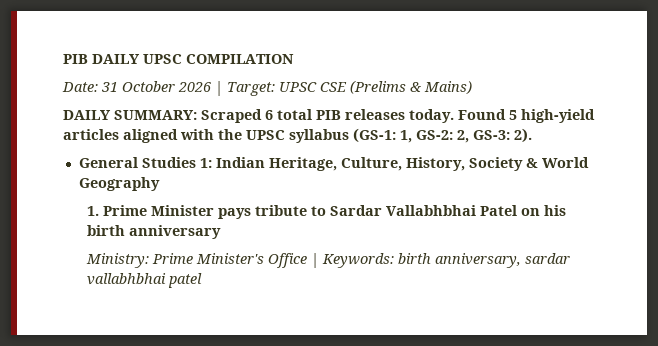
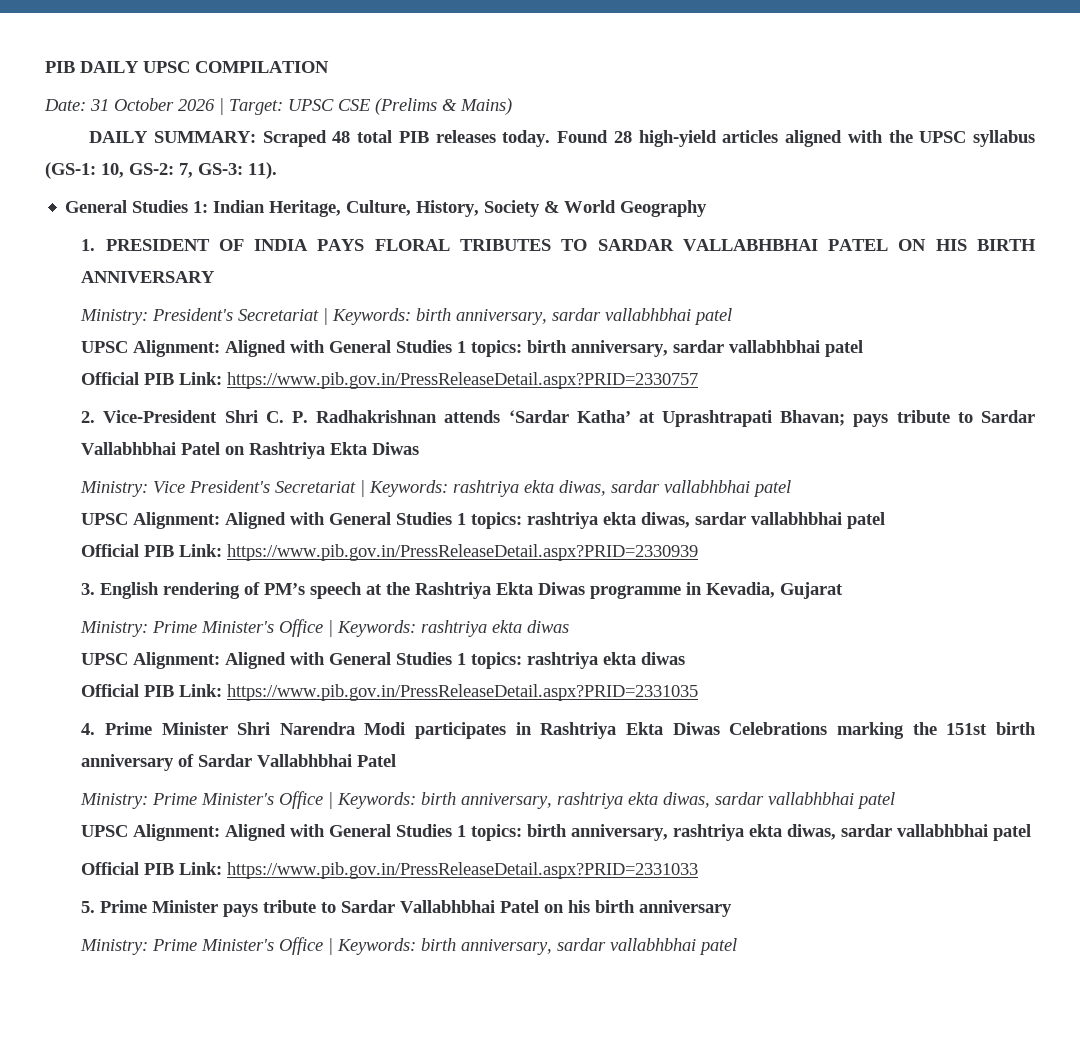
- DAILY SUMMARY: Scraped 6 total PIB releases today.
+ DAILY SUMMARY: Scraped 48 total PIB releases today.
- Found 5 high-yield articles aligned with the UPSC syllabus (GS-1: 1, GS-2: 2, GS-3: 2).
+ Found 28 high-yield articles aligned with the UPSC syllabus (GS-1: 10, GS-2: 7, GS-3: 11).
- 1. Prime Minister pays tribute to Sardar Vallabhbhai Patel on his birth anniversary
+ 1. PRESIDENT OF INDIA PAYS FLORAL TRIBUTES TO SARDAR VALLABHBHAI PATEL ON HIS BIRTH ANNIVERSARY
+ Ministry: President's Secretariat | Keywords: birth anniversary, sardar vallabhbhai patel
+ UPSC Alignment: Aligned with General Studies 1 topics: birth anniversary, sardar vallabhbhai patel
+ Official PIB Link: https://www.pib.gov.in/PressReleaseDetail.aspx?PRID=2330757
+ 2. Vice-President Shri C. P. Radhakrishnan attends ‘Sardar Katha’ at Uprashtrapati Bhavan; pays tribute to Sardar Vallabhbhai Patel on Rashtriya Ekta Diwas
+ Ministry: Vice President's Secretariat | Keywords: rashtriya ekta diwas, sardar vallabhbhai patel
+ UPSC Alignment: Aligned with General Studies 1 topics: rashtriya ekta diwas, sardar vallabhbhai patel
+ Official PIB Link: https://www.pib.gov.in/PressReleaseDetail.aspx?PRID=2330939
+ 3. English rendering of PM’s speech at the Rashtriya Ekta Diwas programme in Kevadia, Gujarat
+ Ministry: Prime Minister's Office | Keywords: rashtriya ekta diwas
+ UPSC Alignment: Aligned with General Studies 1 topics: rashtriya ekta diwas
+ Official PIB Link: https://www.pib.gov.in/PressReleaseDetail.aspx?PRID=2331035
+ 4. Prime Minister Shri Narendra Modi participates in Rashtriya Ekta Diwas Celebrations marking the 151st birth anniversary of Sardar Vallabhbhai Patel
+ Ministry: Prime Minister's Office | Keywords: birth anniversary, rashtriya ekta diwas, sardar vallabhbhai patel
+ UPSC Alignment: Aligned with General Studies 1 topics: birth anniversary, rashtriya ekta diwas, sardar vallabhbhai patel
+ Official PIB Link: https://www.pib.gov.in/PressReleaseDetail.aspx?PRID=2331033
+ 5. Prime Minister pays tribute to Sardar Vallabhbhai Patel on his birth anniversary

